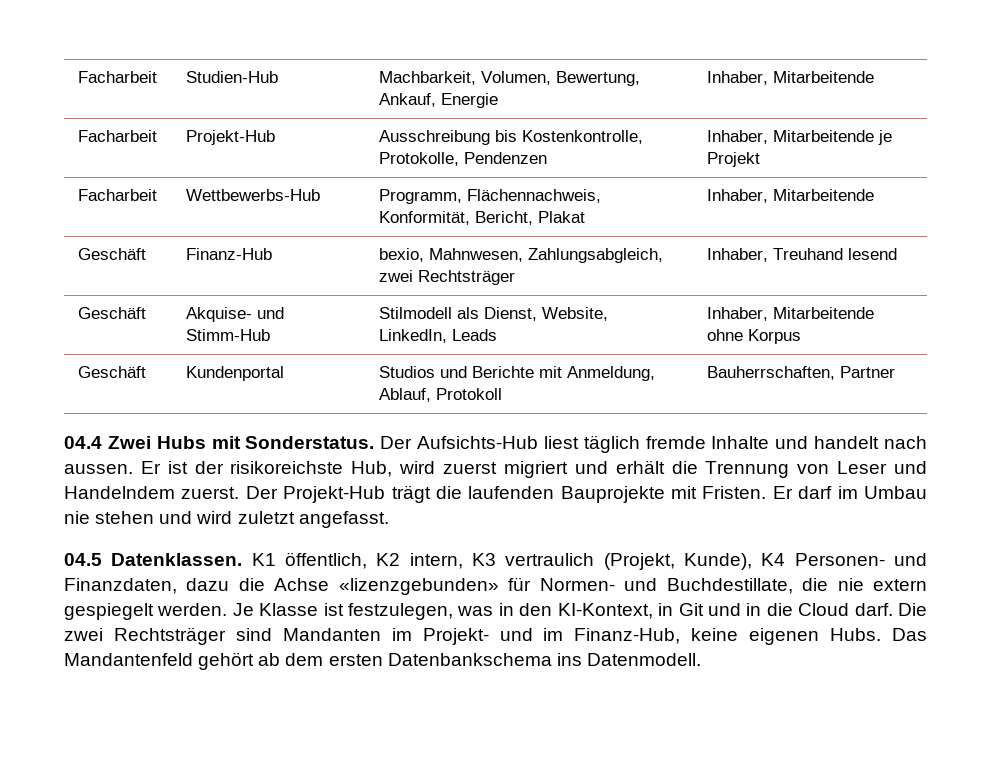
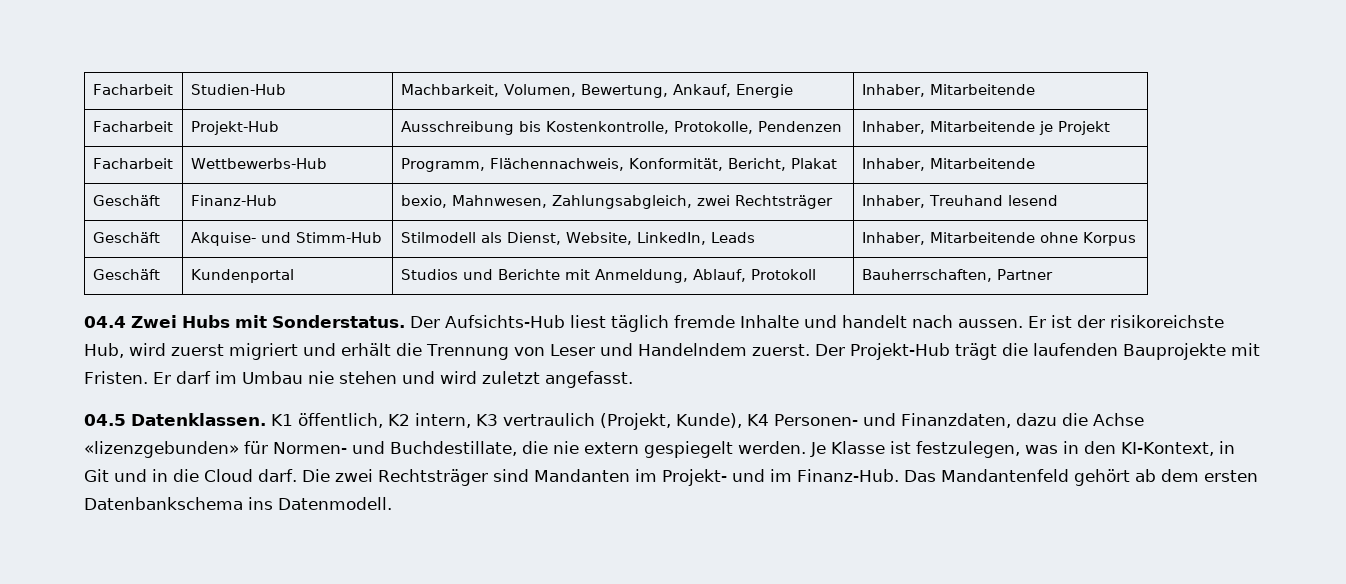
- Die zwei Rechtsträger sind Mandanten im Projekt- und im Finanz-Hub, keine eigenen Hubs.
+ Die zwei Rechtsträger sind Mandanten im Projekt- und im Finanz-Hub.

